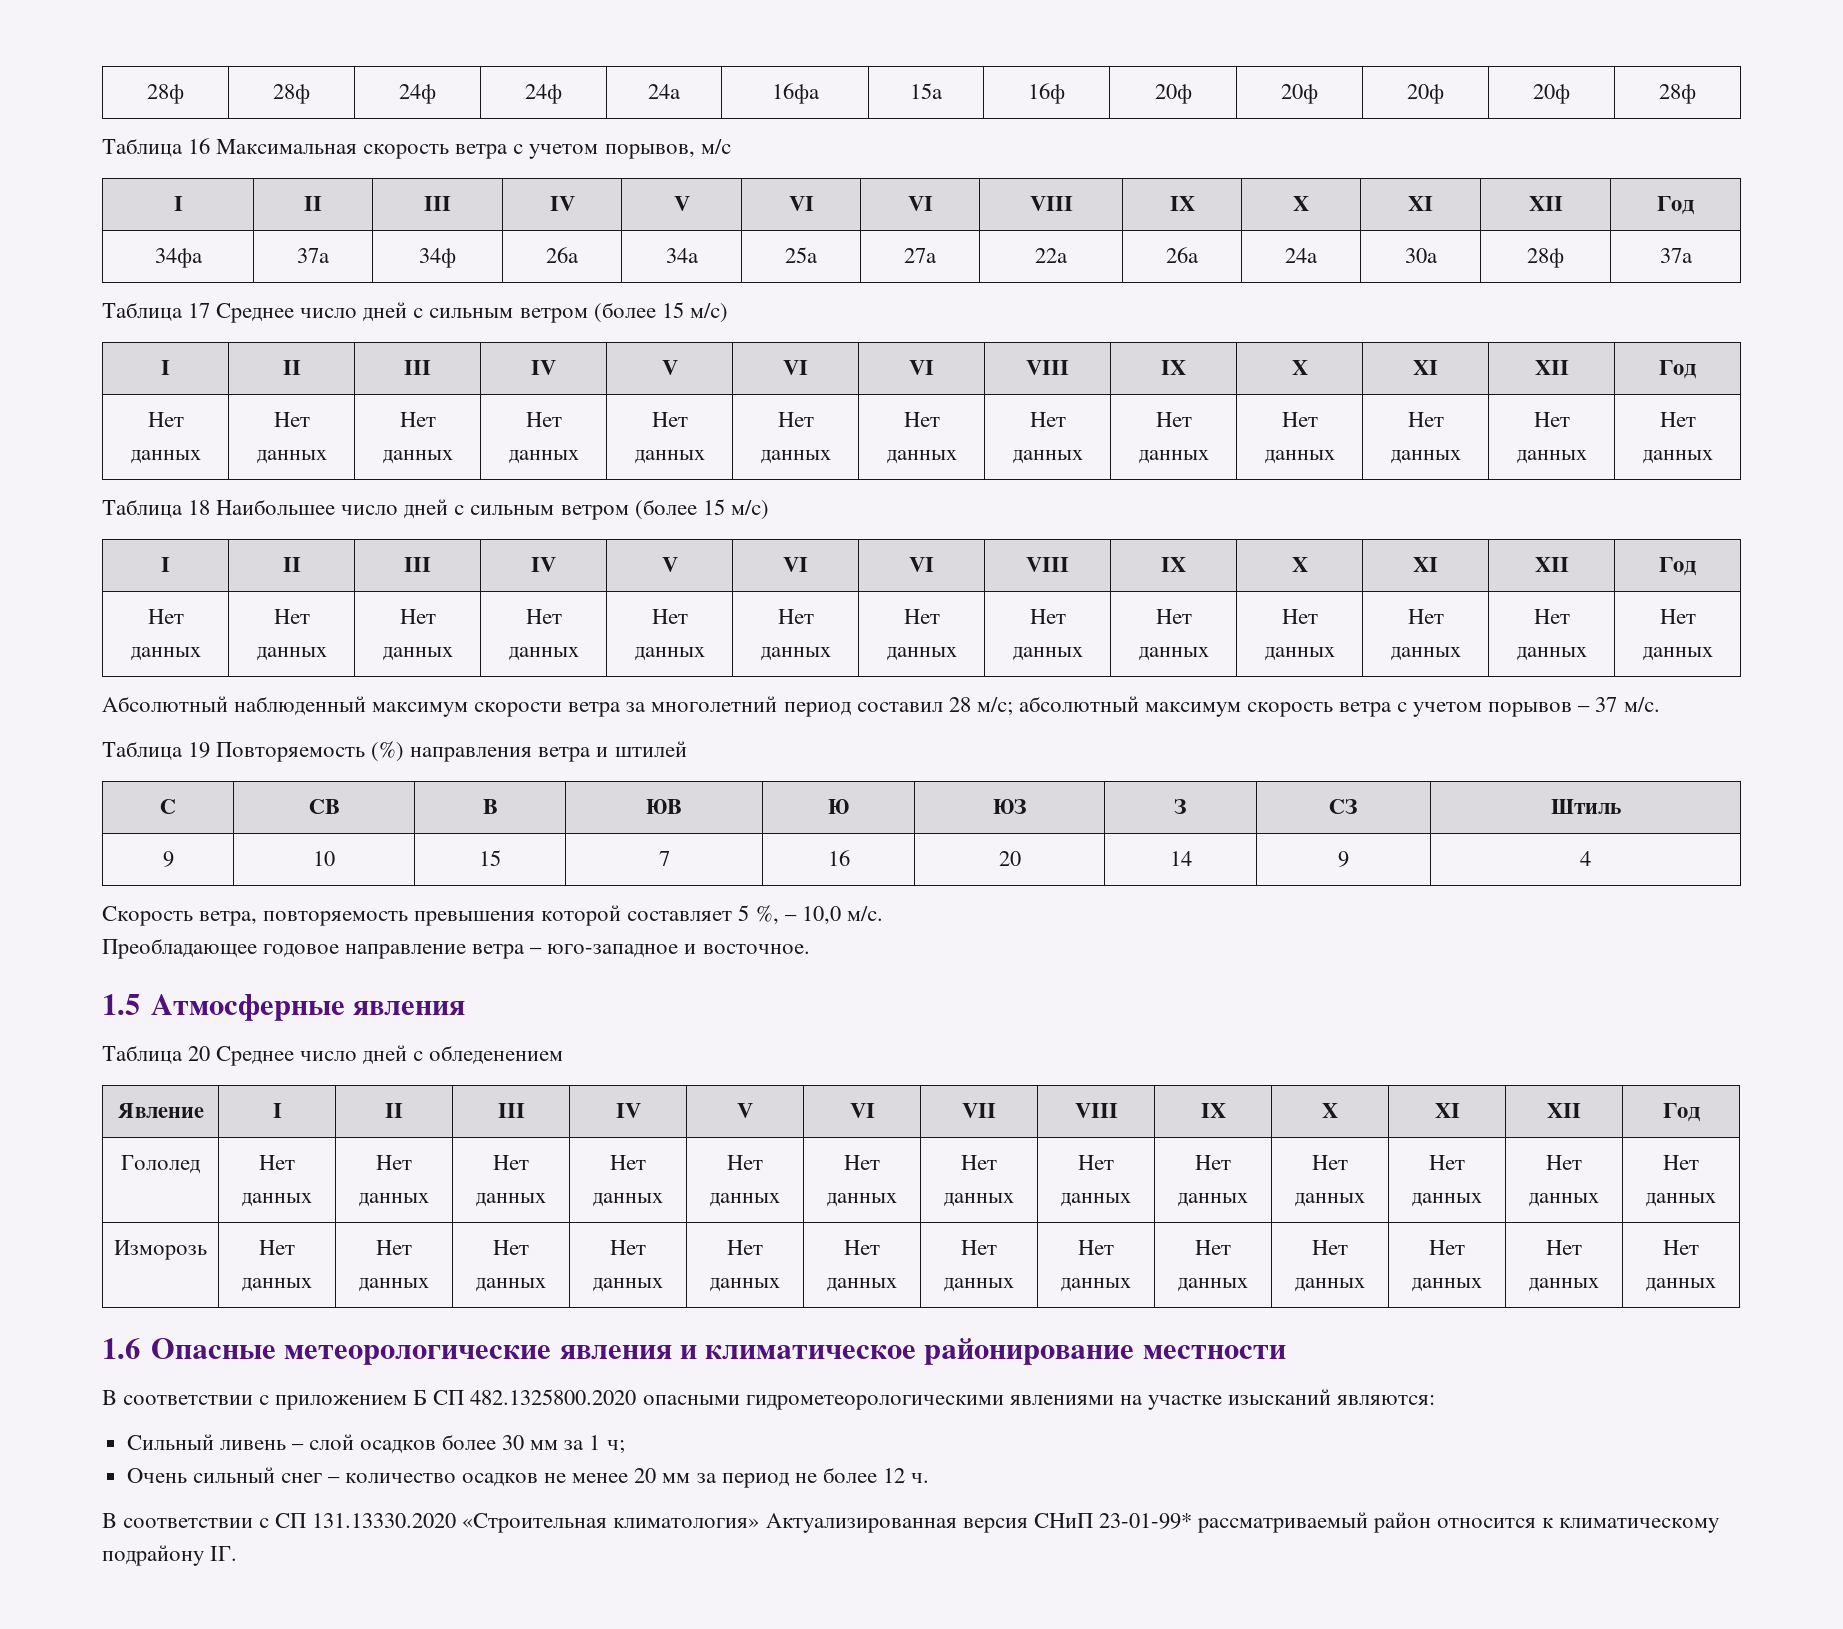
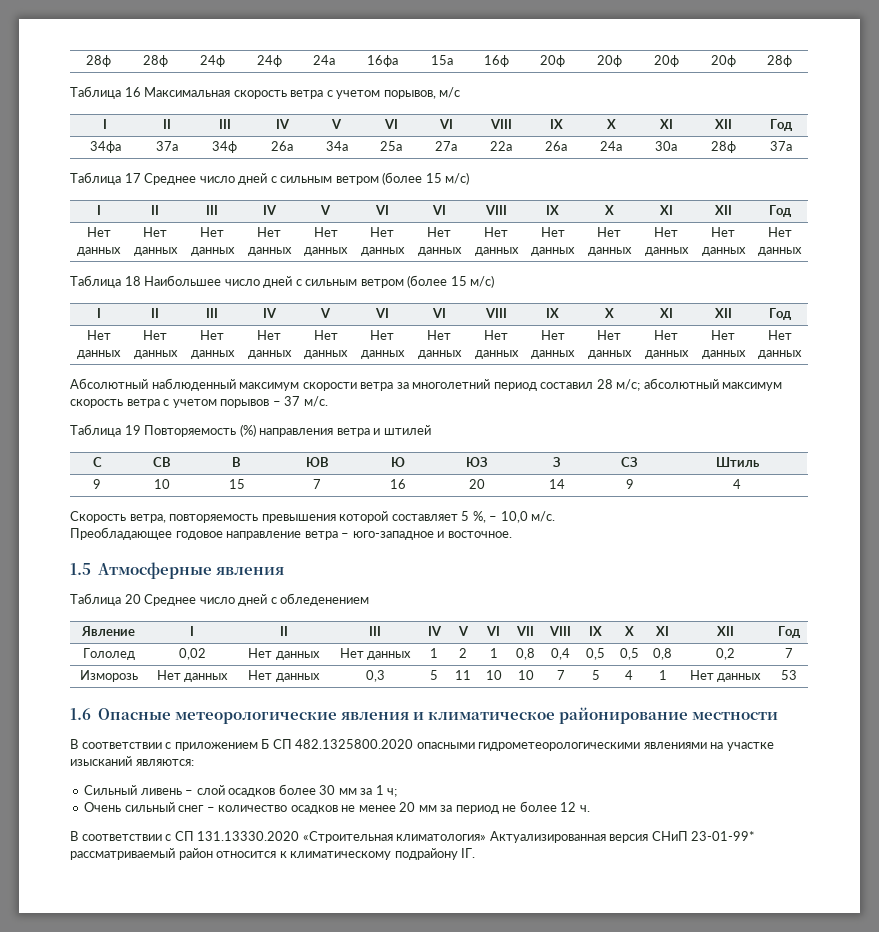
- Гололед | Нет данных | Нет данных | Нет данных | Нет данных | Нет данных | Нет данных | Нет данных | Нет данных | Нет данных | Нет данных | Нет данных | Нет данных | Нет данных
+ Гололед | 0,02 | Нет данных | Нет данных | 1 | 2 | 1 | 0,8 | 0,4 | 0,5 | 0,5 | 0,8 | 0,2 | 7
- Изморозь | Нет данных | Нет данных | Нет данных | Нет данных | Нет данных | Нет данных | Нет данных | Нет данных | Нет данных | Нет данных | Нет данных | Нет данных | Нет данных
+ Изморозь | Нет данных | Нет данных | 0,3 | 5 | 11 | 10 | 10 | 7 | 5 | 4 | 1 | Нет данных | 53

